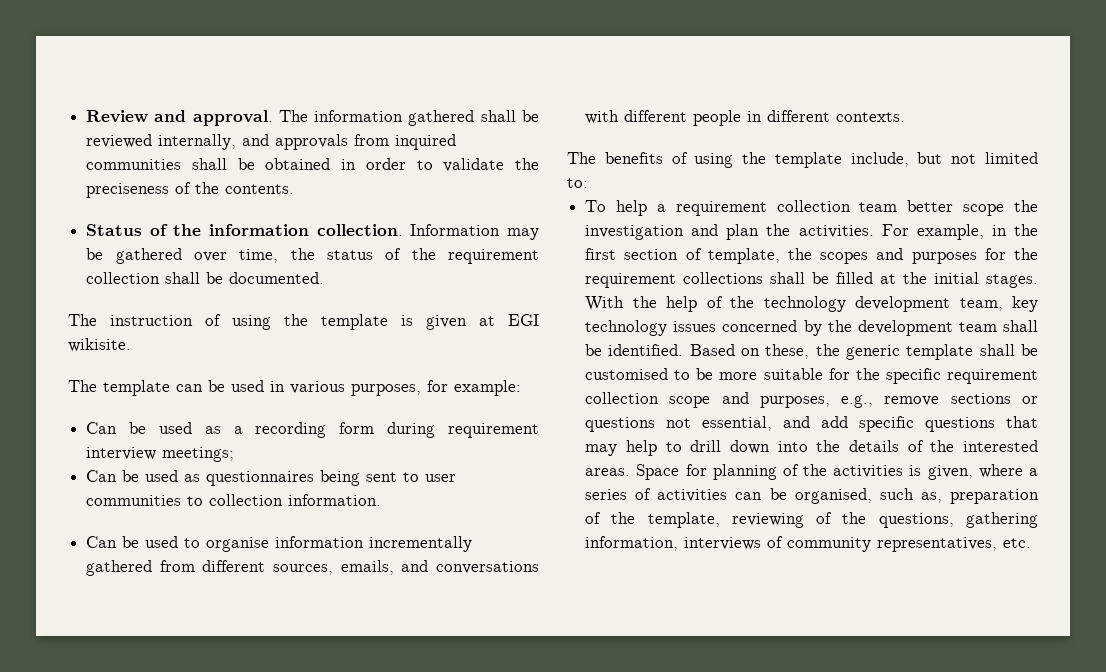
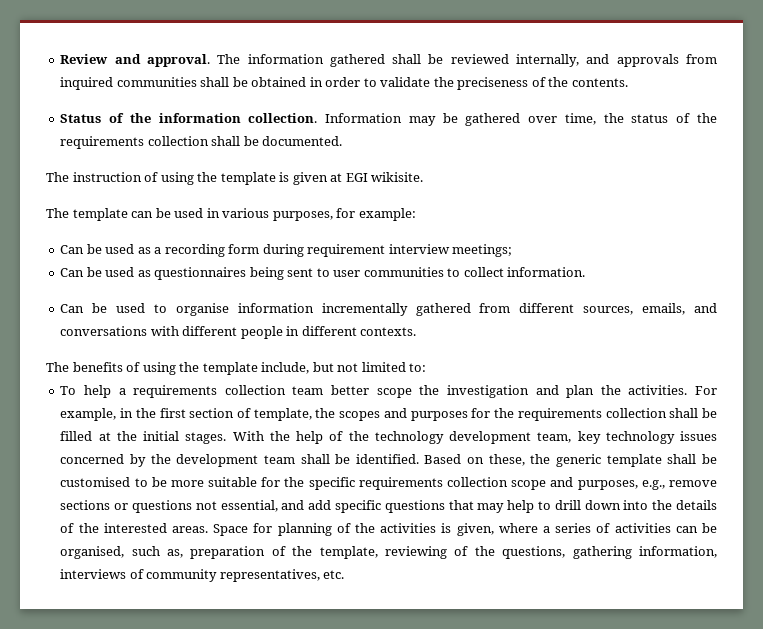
- Information may be gathered over time, the status of the requirement collection shall be documented.
+ Information may be gathered over time, the status of the requirements collection shall be documented.
- Can be used as questionnaires being sent to user communities to collection information.
+ Can be used as questionnaires being sent to user communities to collect information.
- To help a requirement collection team better scope the investigation and plan the activities.
+ To help a requirements collection team better scope the investigation and plan the activities.
- For example, in the first section of template, the scopes and purposes for the requirement collections shall be filled at the initial stages.
+ For example, in the first section of template, the scopes and purposes for the requirements collection shall be filled at the initial stages.
- Based on these, the generic template shall be customised to be more suitable for the specific requirement collection scope and purposes, e.g., remove sections or questions not essential, and add specific questions that may help to drill down into the details of the interested areas.
+ Based on these, the generic template shall be customised to be more suitable for the specific requirements collection scope and purposes, e.g., remove sections or questions not essential, and add specific questions that may help to drill down into the details of the interested areas.

